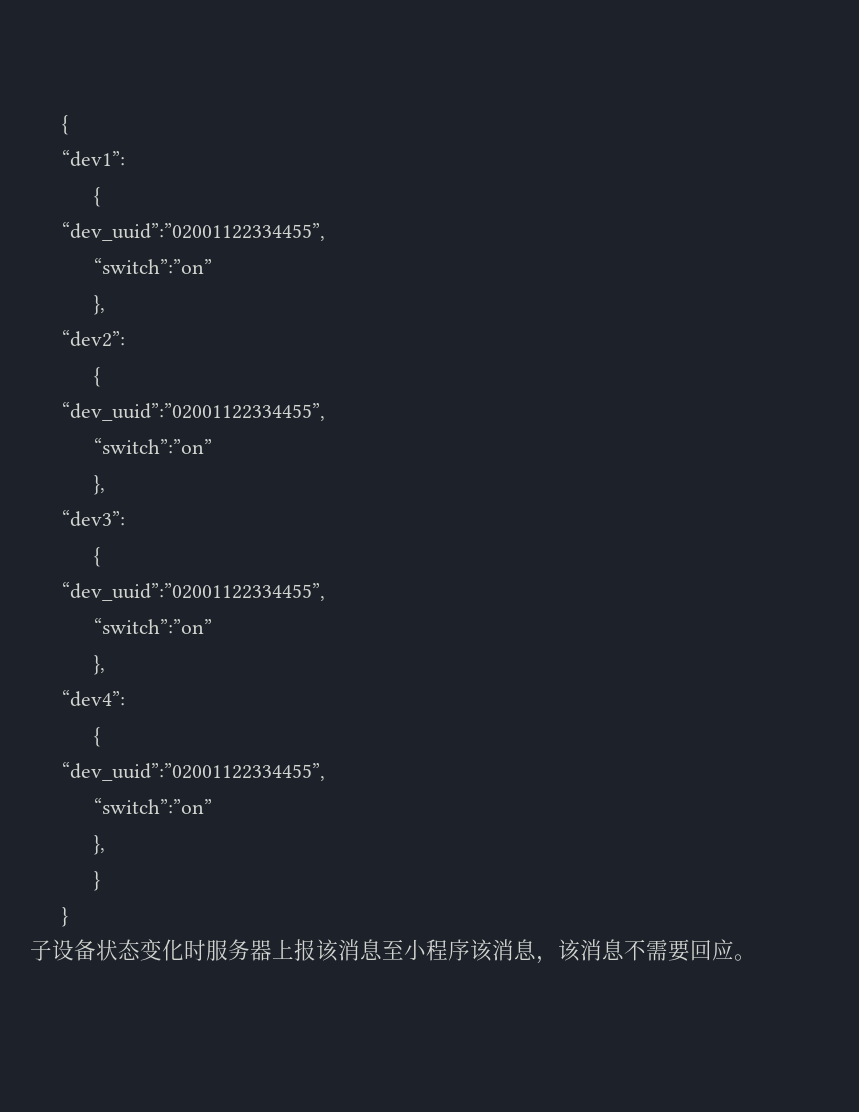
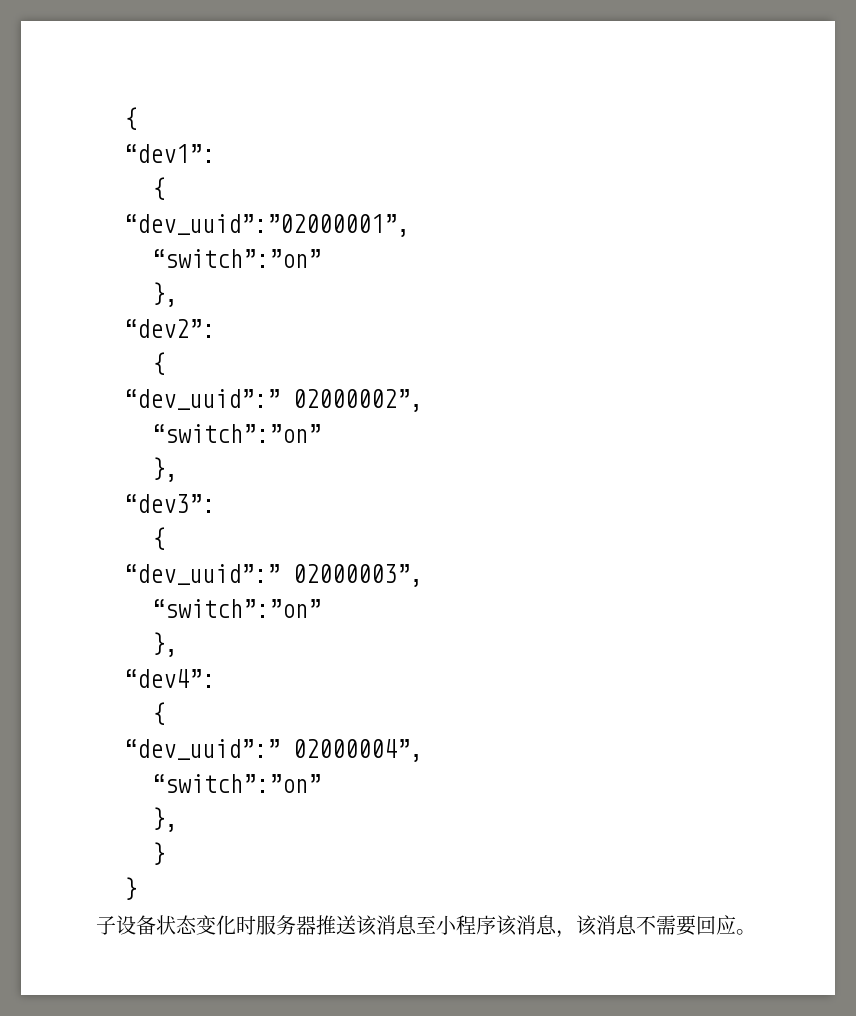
  “dev1”:
  {
- “dev_uuid”:”02001122334455”,
+ “dev_uuid”:”02000001”,
  “dev2”:
  {
- “dev_uuid”:”02001122334455”,
+ “dev_uuid”:” 02000002”,
  “dev3”:
  {
- “dev_uuid”:”02001122334455”,
+ “dev_uuid”:” 02000003”,
  “dev4”:
  {
- “dev_uuid”:”02001122334455”,
+ “dev_uuid”:” 02000004”,
- 子设备状态变化时服务器上报该消息至小程序该消息，该消息不需要回应。
+ 子设备状态变化时服务器推送该消息至小程序该消息，该消息不需要回应。

